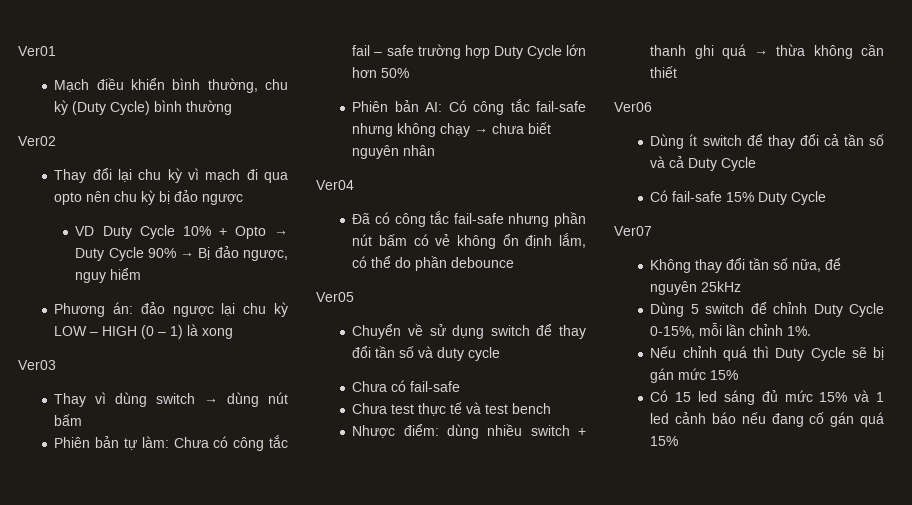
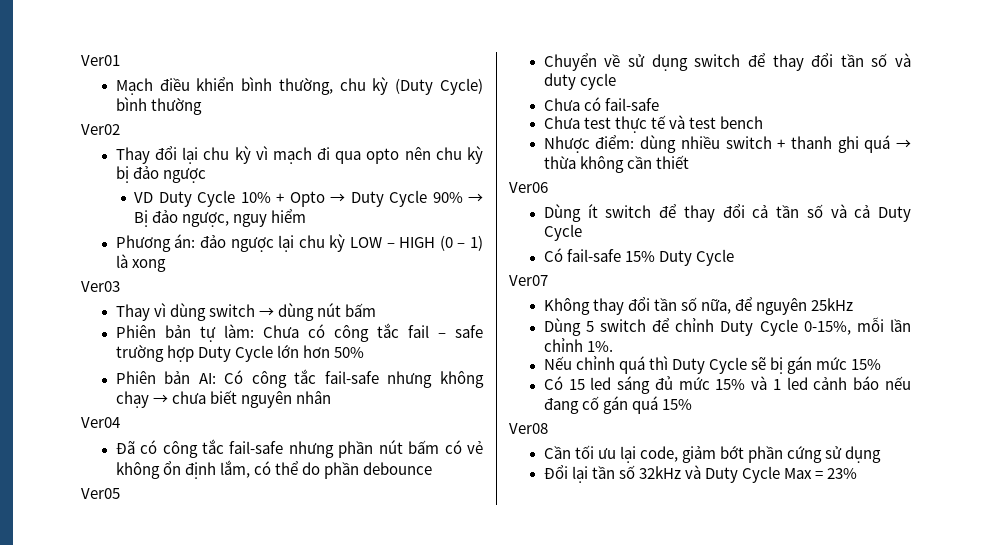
+ Ver08
+ Cần tối ưu lại code, giảm bớt phần cứng sử dụng
+ Đổi lại tần số 32kHz và Duty Cycle Max = 23%

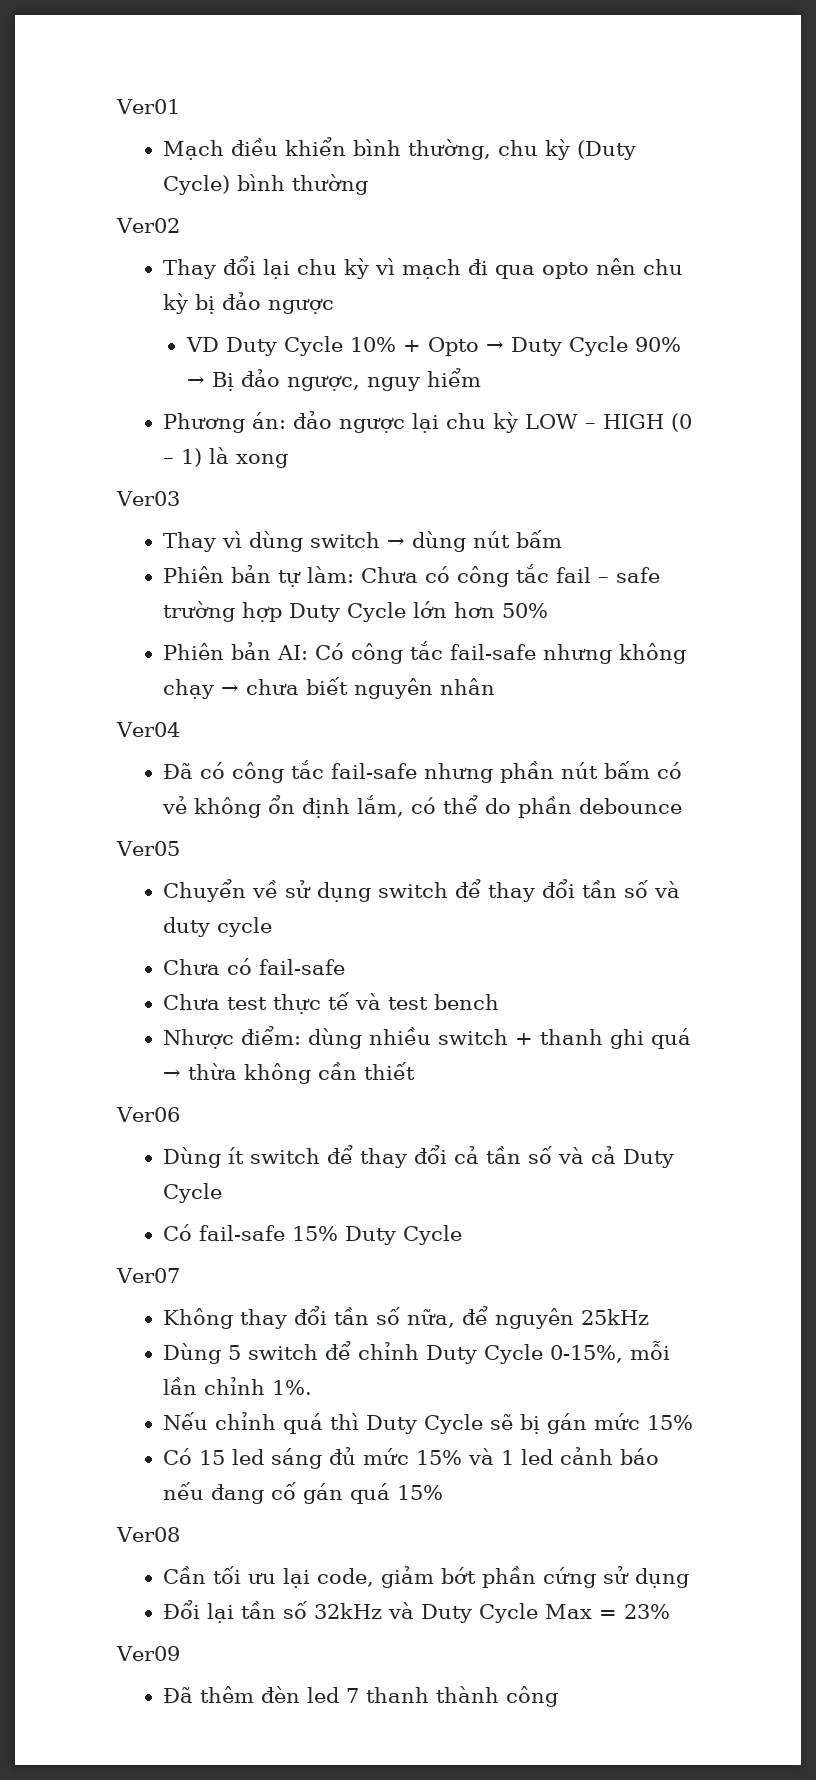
+ Ver09
+ Đã thêm đèn led 7 thanh thành công

